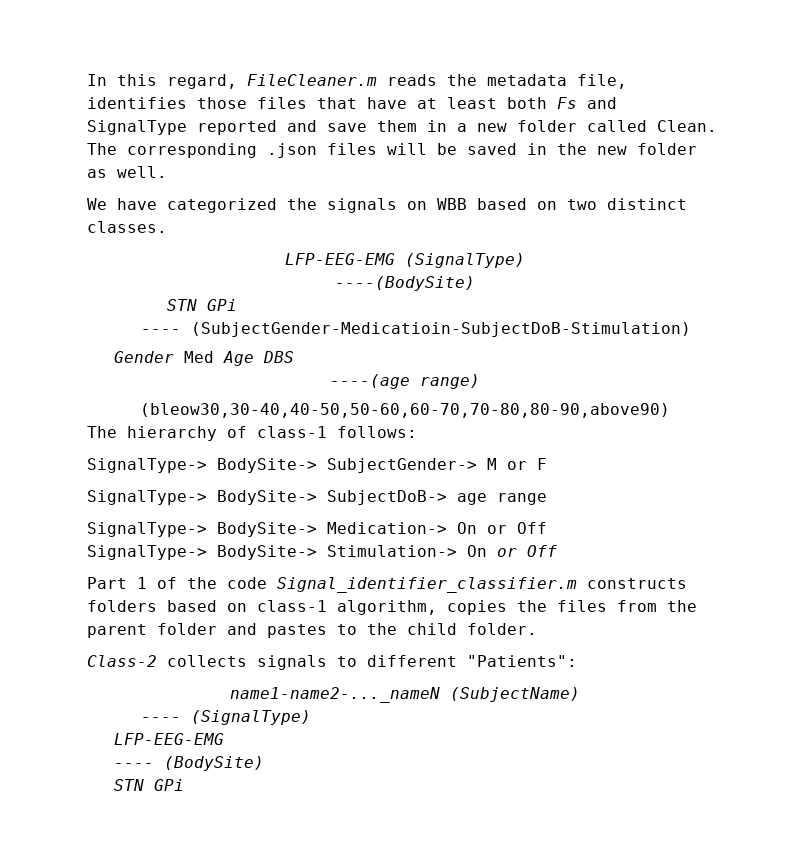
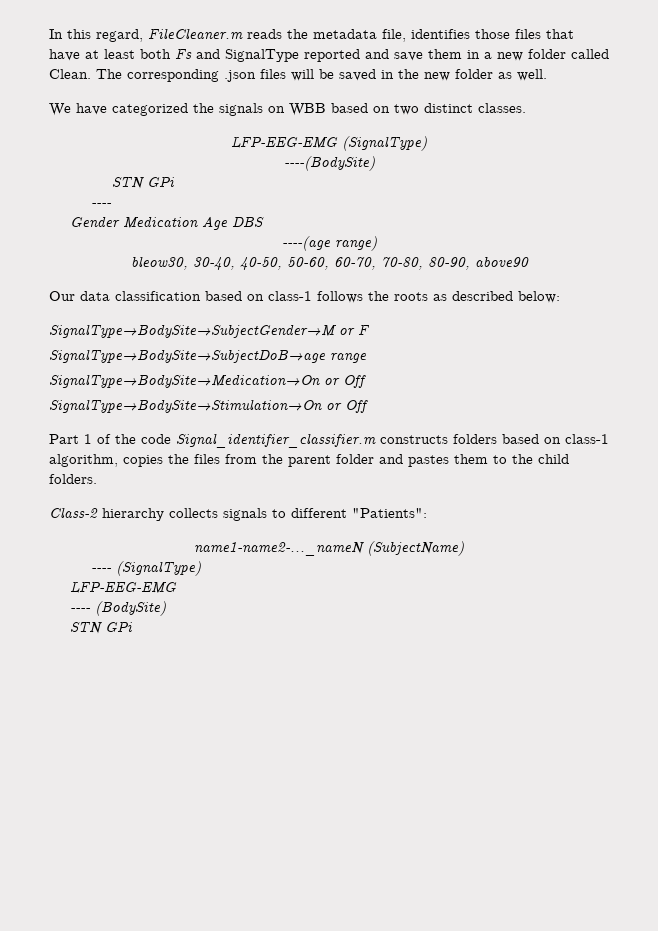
  ----(BodySite)
  STN GPi
- ---- (SubjectGender-Medicatioin-SubjectDoB-Stimulation)
+ ----
- Gender Med Age DBS
+ Gender Medication Age DBS
- (bleow30,30-40,40-50,50-60,60-70,70-80,80-90,above90)
- The hierarchy of class-1 follows:
- SignalType-> BodySite-> SubjectGender-> M or F
- SignalType-> BodySite-> SubjectDoB-> age range
- SignalType-> BodySite-> Medication-> On or Off
- SignalType-> BodySite-> Stimulation-> On or Off
+ bleow30, 30-40, 40-50, 50-60, 60-70, 70-80, 80-90, above90
+ Our data classification based on class-1 follows the roots as described below:
+ SignalType→BodySite→SubjectGender→M or F
+ SignalType→BodySite→SubjectDoB→age range
+ SignalType→BodySite→Medication→On or Off
+ SignalType→BodySite→Stimulation→On or Off
- Part 1 of the code Signal_identifier_classifier.m constructs folders based on class-1 algorithm, copies the files from the parent folder and pastes to the child folder.
+ Part 1 of the code Signal_identifier_classifier.m constructs folders based on class-1 algorithm, copies the files from the parent folder and pastes them to the child folders.
- Class-2 collects signals to different "Patients":
+ Class-2 hierarchy collects signals to different "Patients":

